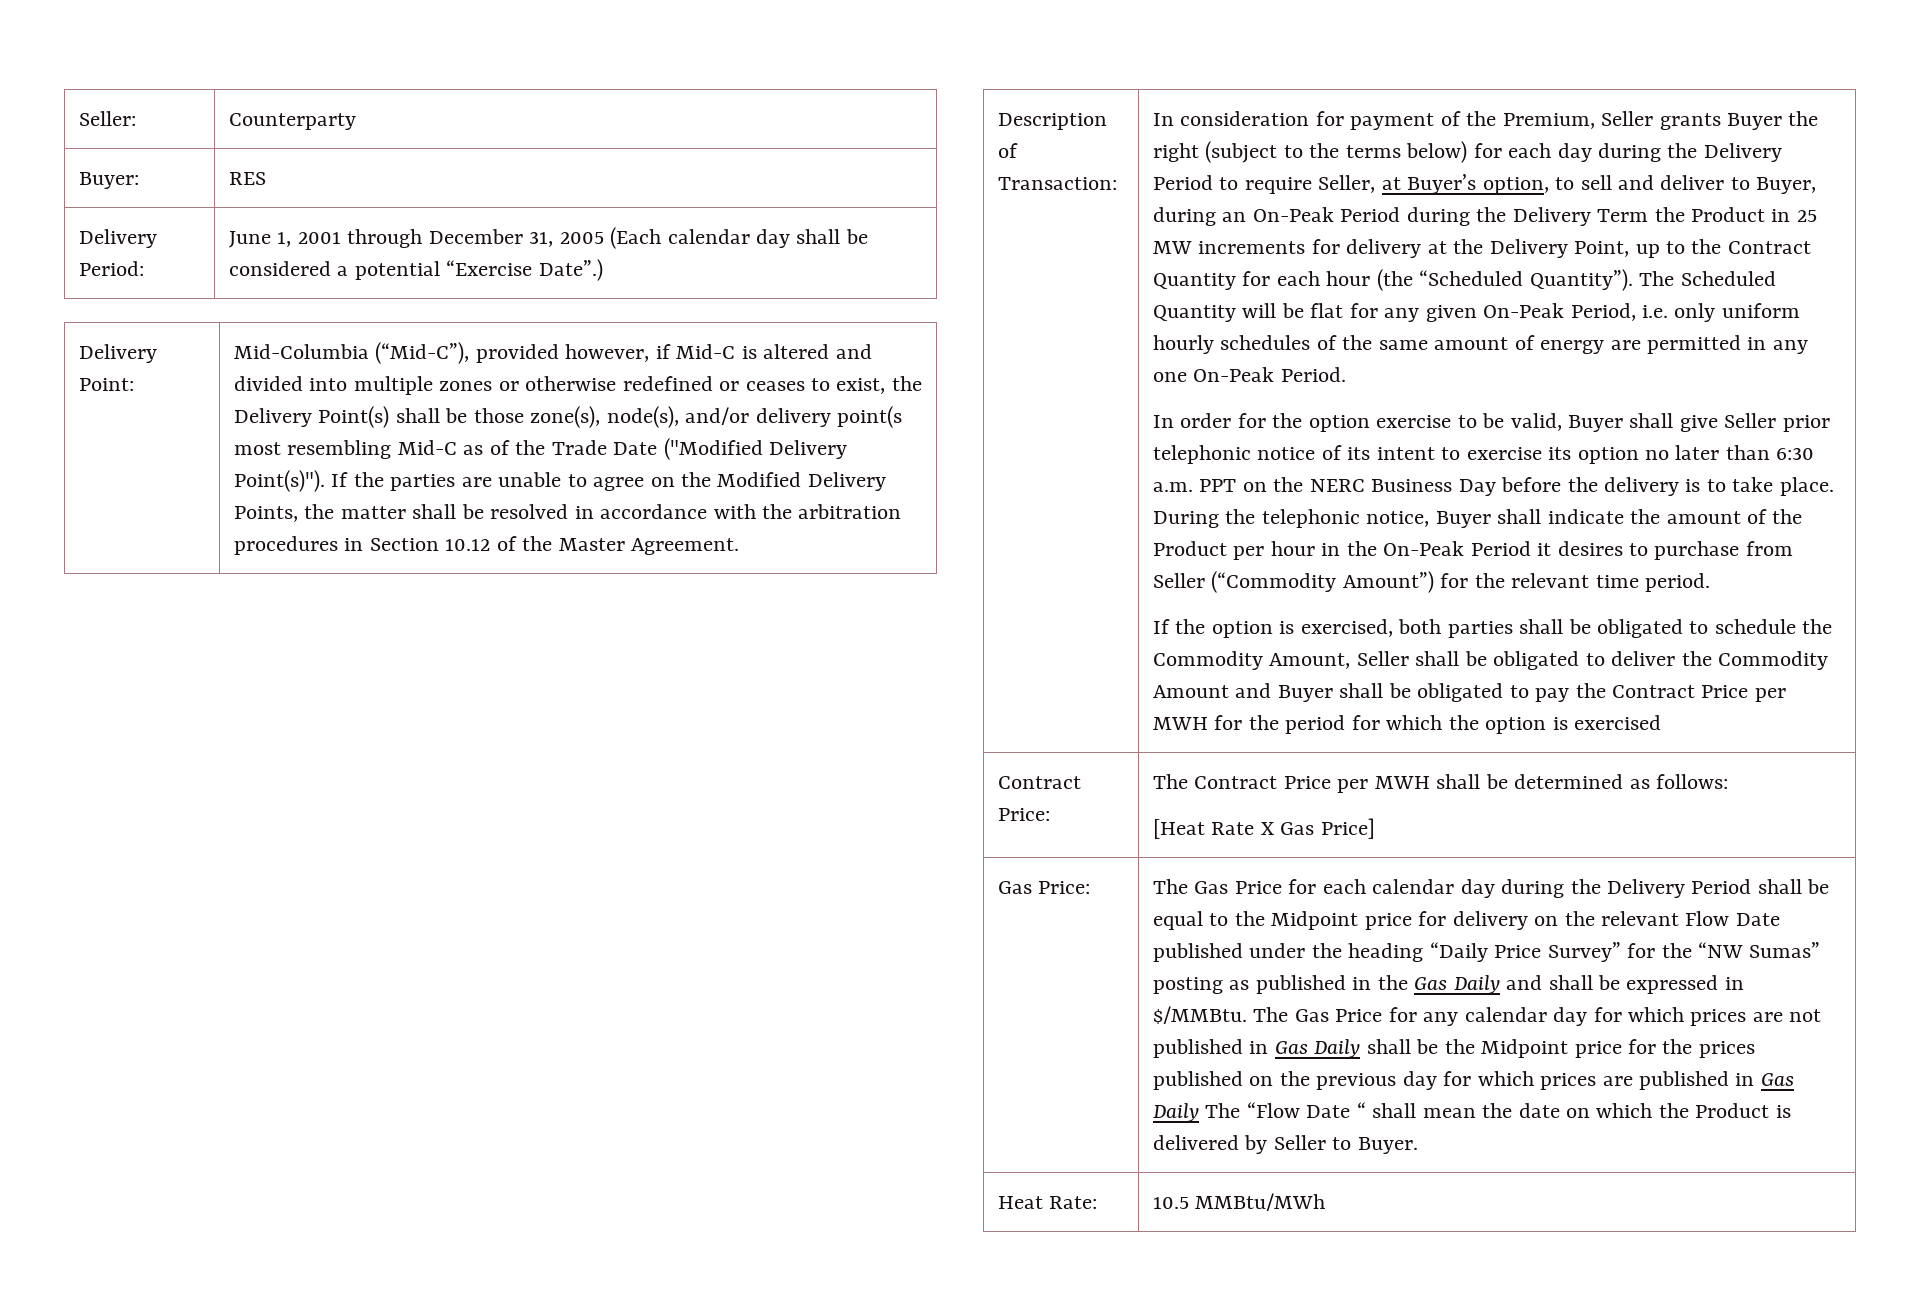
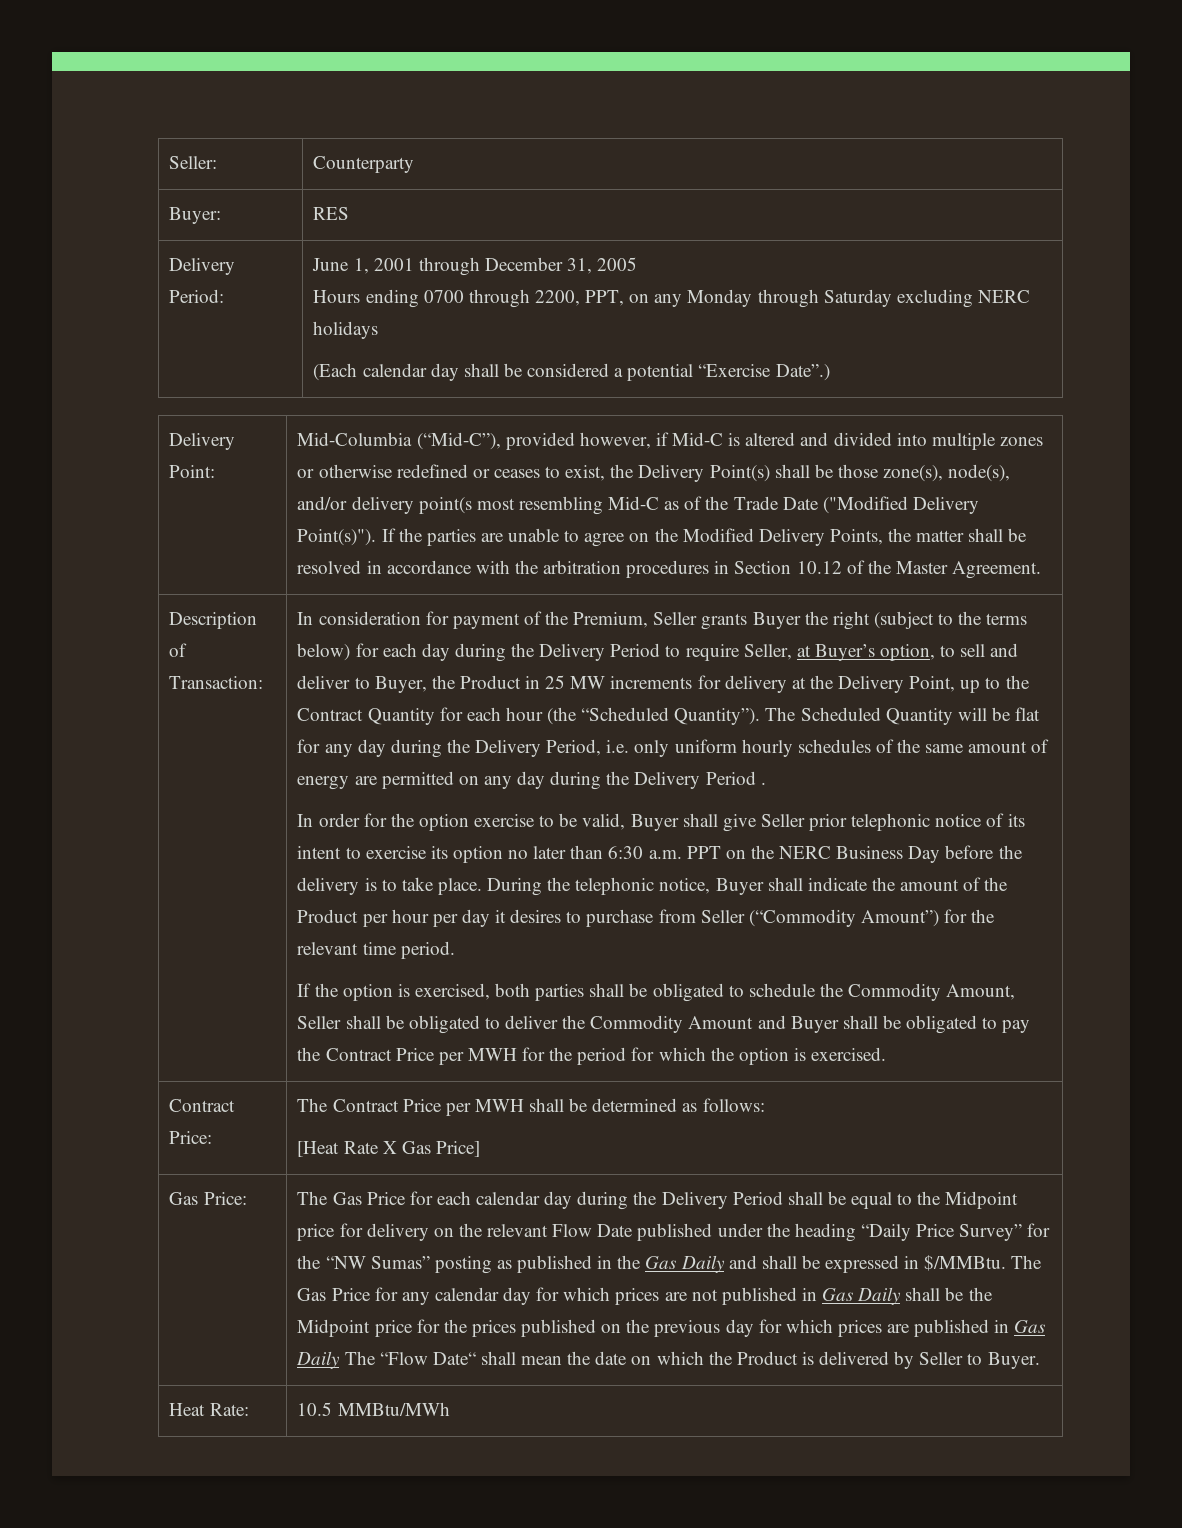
- Delivery Period: | June 1, 2001 through December 31, 2005 (Each calendar day shall be considered a potential “Exercise Date”.)
+ Delivery Period: | June 1, 2001 through December 31, 2005
+ Hours ending 0700 through 2200, PPT, on any Monday through Saturday excluding NERC holidays
+ (Each calendar day shall be considered a potential “Exercise Date”.)
- In consideration for payment of the Premium, Seller grants Buyer the right (subject to the terms below) for each day during the Delivery Period to require Seller, at Buyer’s option, to sell and deliver to Buyer, during an On-Peak Period during the Delivery Term the Product in 25 MW increments for delivery at the Delivery Point, up to the Contract Quantity for each hour (the “Scheduled Quantity”).
+ In consideration for payment of the Premium, Seller grants Buyer the right (subject to the terms below) for each day during the Delivery Period to require Seller, at Buyer’s option, to sell and deliver to Buyer, the Product in 25 MW increments for delivery at the Delivery Point, up to the Contract Quantity for each hour (the “Scheduled Quantity”).
- The Scheduled Quantity will be flat for any given On-Peak Period, i.e. only uniform hourly schedules of the same amount of energy are permitted in any one On-Peak Period.
+ The Scheduled Quantity will be flat for any day during the Delivery Period, i.e. only uniform hourly schedules of the same amount of energy are permitted on any day during the Delivery Period .
- During the telephonic notice, Buyer shall indicate the amount of the Product per hour in the On-Peak Period it desires to purchase from Seller (“Commodity Amount”) for the relevant time period.
+ During the telephonic notice, Buyer shall indicate the amount of the Product per hour per day it desires to purchase from Seller (“Commodity Amount”) for the relevant time period.
- If the option is exercised, both parties shall be obligated to schedule the Commodity Amount, Seller shall be obligated to deliver the Commodity Amount and Buyer shall be obligated to pay the Contract Price per MWH for the period for which the option is exercised
+ If the option is exercised, both parties shall be obligated to schedule the Commodity Amount, Seller shall be obligated to deliver the Commodity Amount and Buyer shall be obligated to pay the Contract Price per MWH for the period for which the option is exercised.
- The Gas Price for any calendar day for which prices are not published in Gas Daily shall be the Midpoint price for the prices published on the previous day for which prices are published in Gas Daily The “Flow Date “ shall mean the date on which the Product is delivered by Seller to Buyer.
+ The Gas Price for any calendar day for which prices are not published in Gas Daily shall be the Midpoint price for the prices published on the previous day for which prices are published in Gas Daily The “Flow Date“ shall mean the date on which the Product is delivered by Seller to Buyer.

